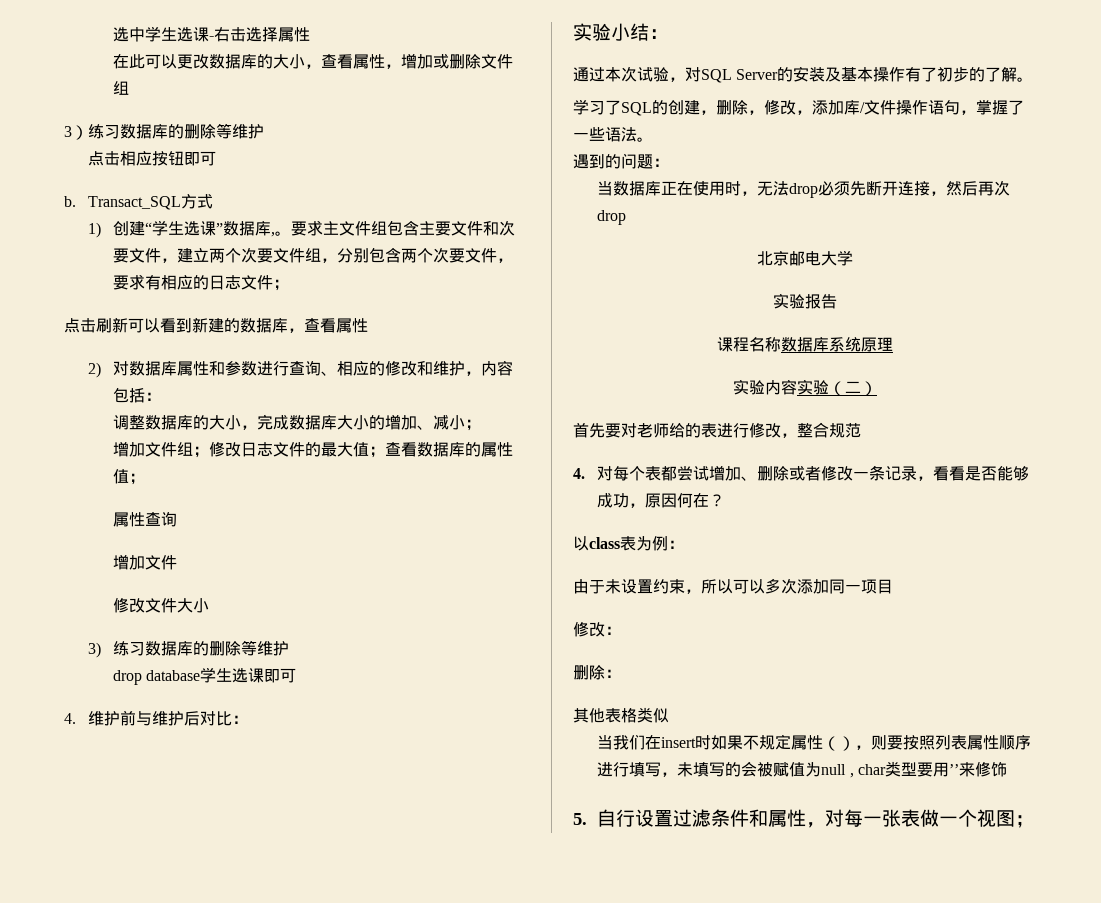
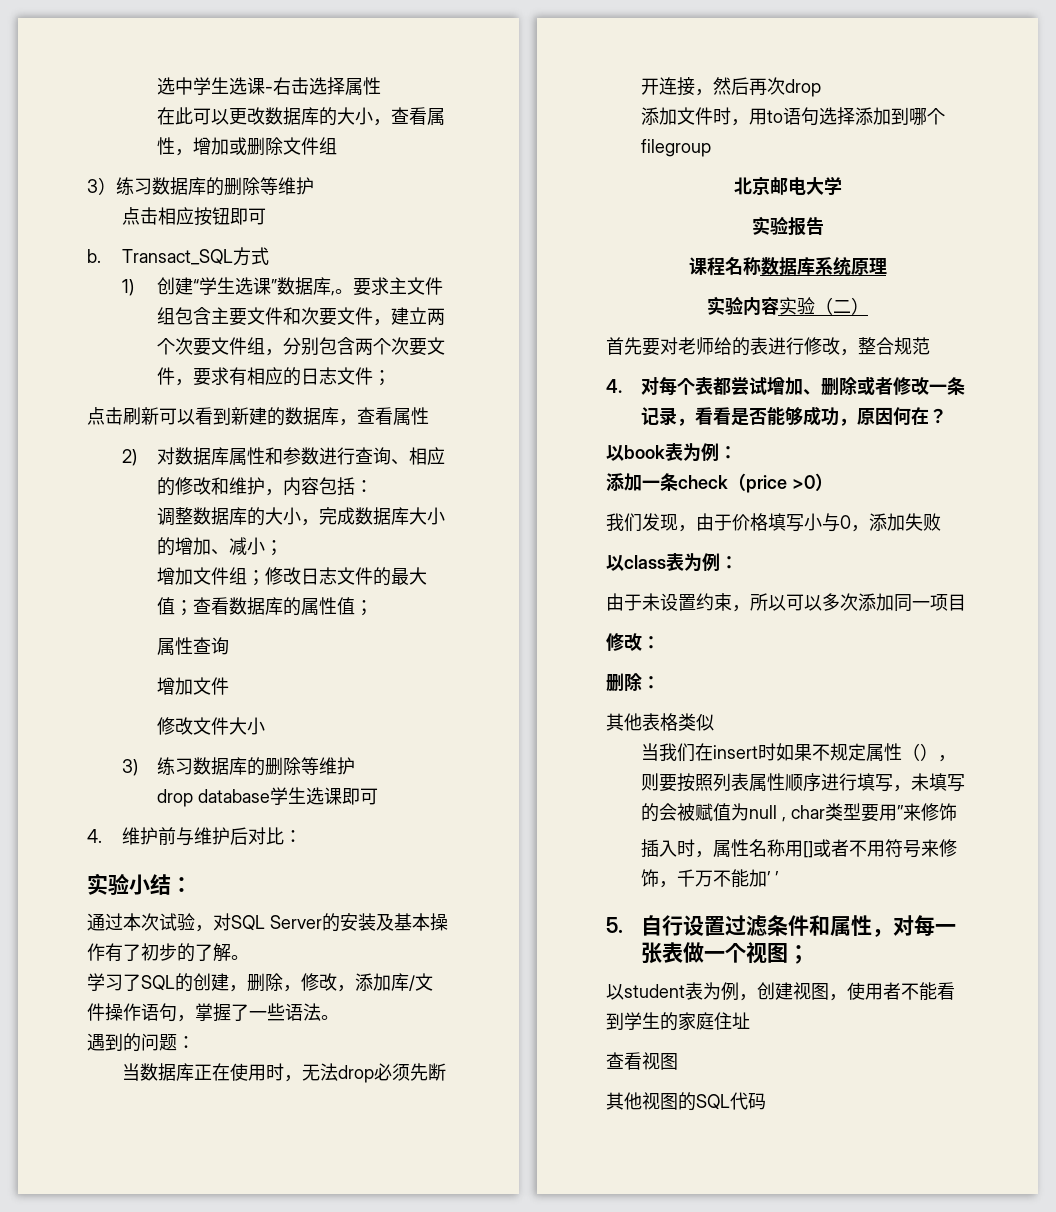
+ 添加文件时，用to语句选择添加到哪个filegroup
+ 以book表为例：
+ 添加一条check（price >0）
+ 我们发现，由于价格填写小与0，添加失败
+ 插入时，属性名称用[]或者不用符号来修饰，千万不能加’ ’
+ 以student表为例，创建视图，使用者不能看到学生的家庭住址
+ 查看视图
+ 其他视图的SQL代码

